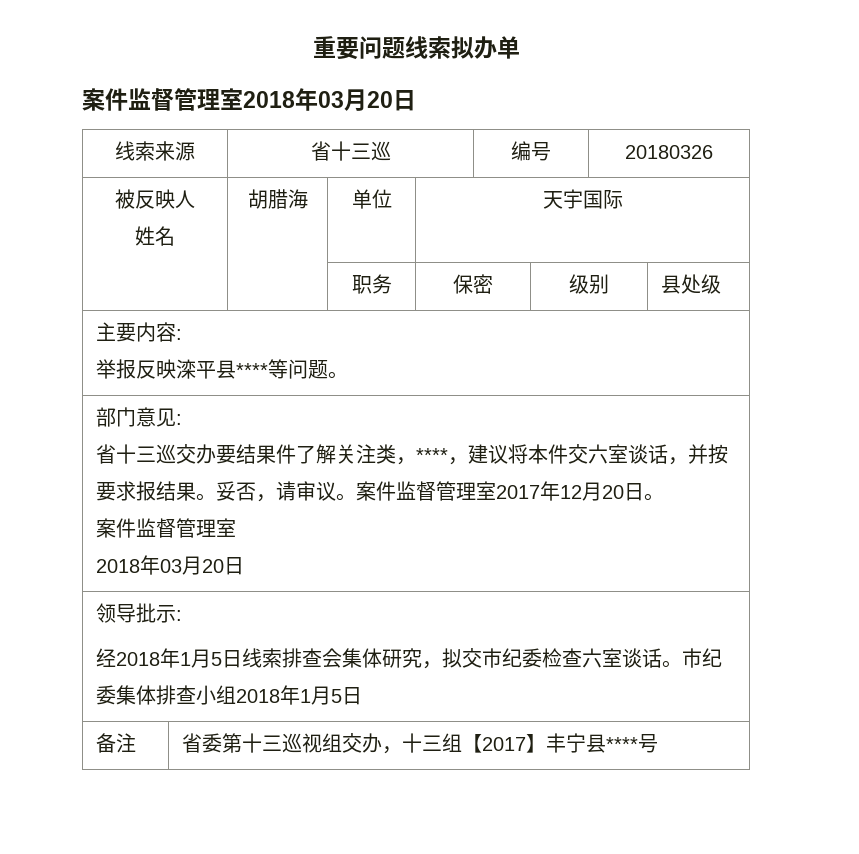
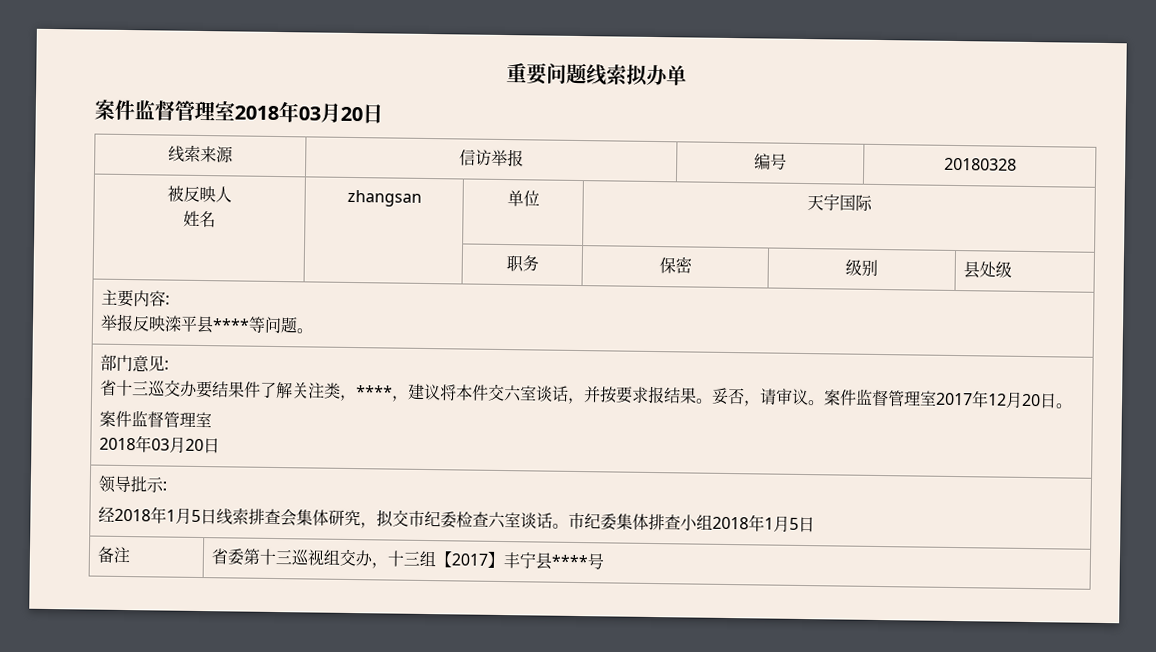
- 线索来源 | 省十三巡 | 编号 | 20180326
+ 线索来源 | 信访举报 | 编号 | 20180328
  被反映人
- 姓名 | 胡腊海 | 单位 | 天宇国际
+ 姓名 | zhangsan | 单位 | 天宇国际

